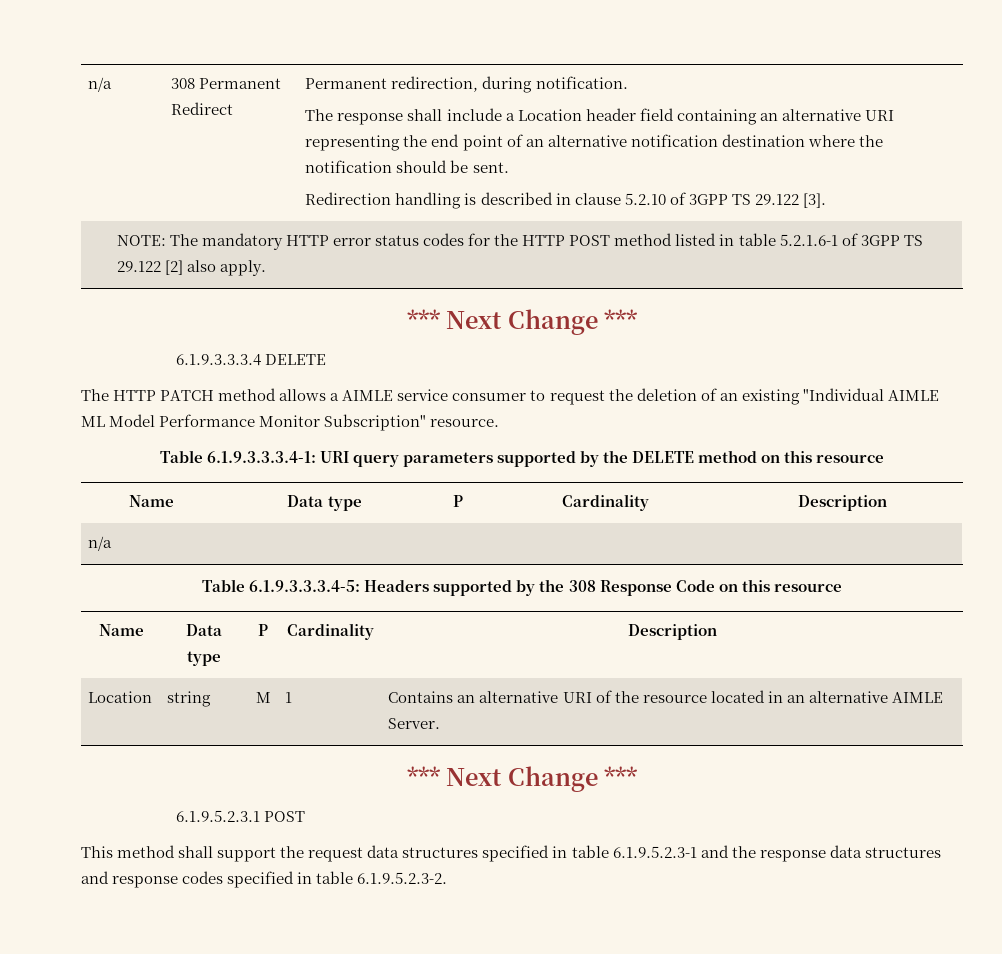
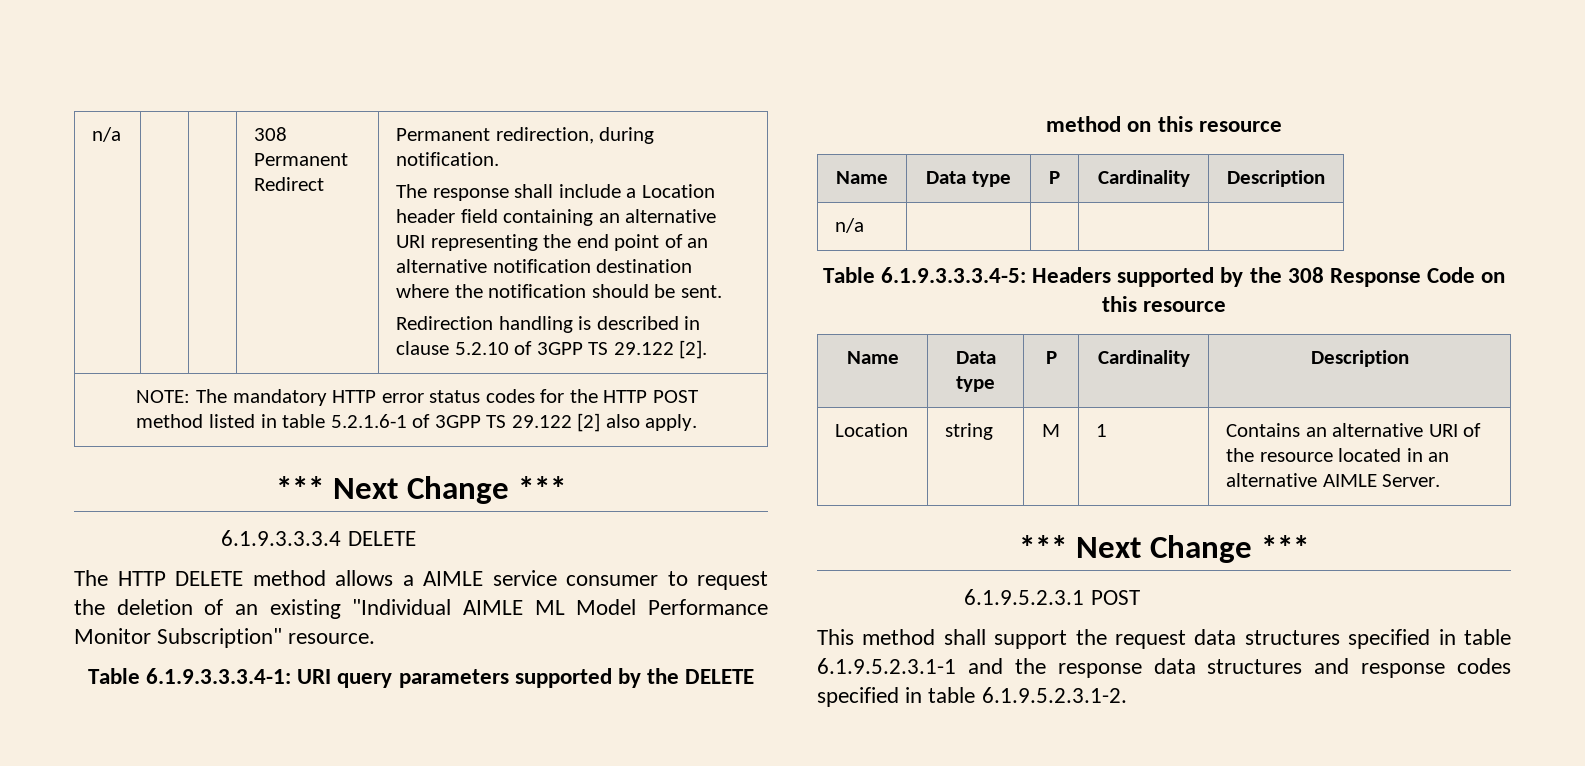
- Redirection handling is described in clause 5.2.10 of 3GPP TS 29.122 [3].
+ Redirection handling is described in clause 5.2.10 of 3GPP TS 29.122 [2].
- The HTTP PATCH method allows a AIMLE service consumer to request the deletion of an existing "Individual AIMLE ML Model Performance Monitor Subscription" resource.
+ The HTTP DELETE method allows a AIMLE service consumer to request the deletion of an existing "Individual AIMLE ML Model Performance Monitor Subscription" resource.
- This method shall support the request data structures specified in table 6.1.9.5.2.3-1 and the response data structures and response codes specified in table 6.1.9.5.2.3-2.
+ This method shall support the request data structures specified in table 6.1.9.5.2.3.1-1 and the response data structures and response codes specified in table 6.1.9.5.2.3.1-2.

